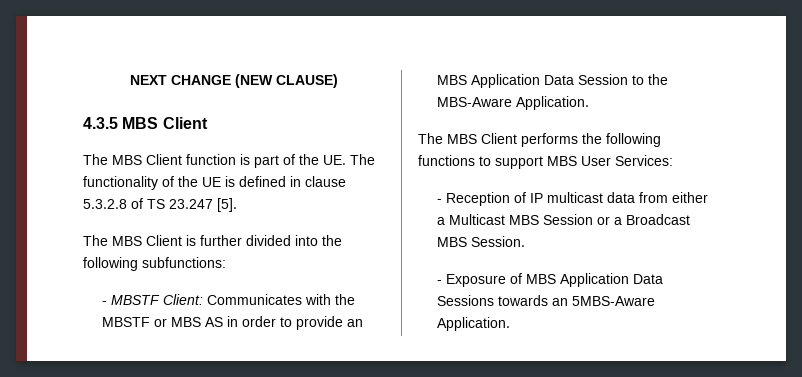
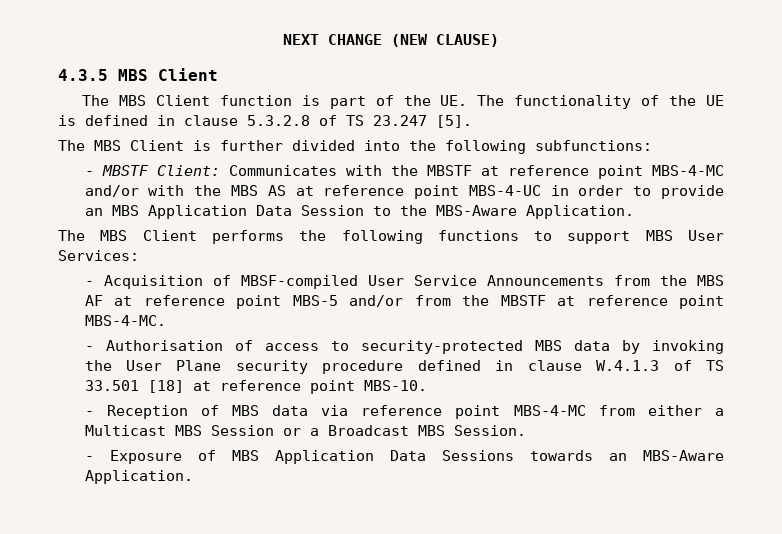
- - MBSTF Client: Communicates with the MBSTF or MBS AS in order to provide an MBS Application Data Session to the MBS-Aware Application.
+ - MBSTF Client: Communicates with the MBSTF at reference point MBS-4-MC and/or with the MBS AS at reference point MBS-4-UC in order to provide an MBS Application Data Session to the MBS-Aware Application.
- - Reception of IP multicast data from either a Multicast MBS Session or a Broadcast MBS Session.
+ - Acquisition of MBSF-compiled User Service Announcements from the MBS AF at reference point MBS-5 and/or from the MBSTF at reference point MBS-4-MC.
+ - Authorisation of access to security-protected MBS data by invoking the User Plane security procedure defined in clause W.4.1.3 of TS 33.501 [18] at reference point MBS-10.
+ - Reception of MBS data via reference point MBS-4-MC from either a Multicast MBS Session or a Broadcast MBS Session.
- - Exposure of MBS Application Data Sessions towards an 5MBS-Aware Application.
+ - Exposure of MBS Application Data Sessions towards an MBS-Aware Application.

